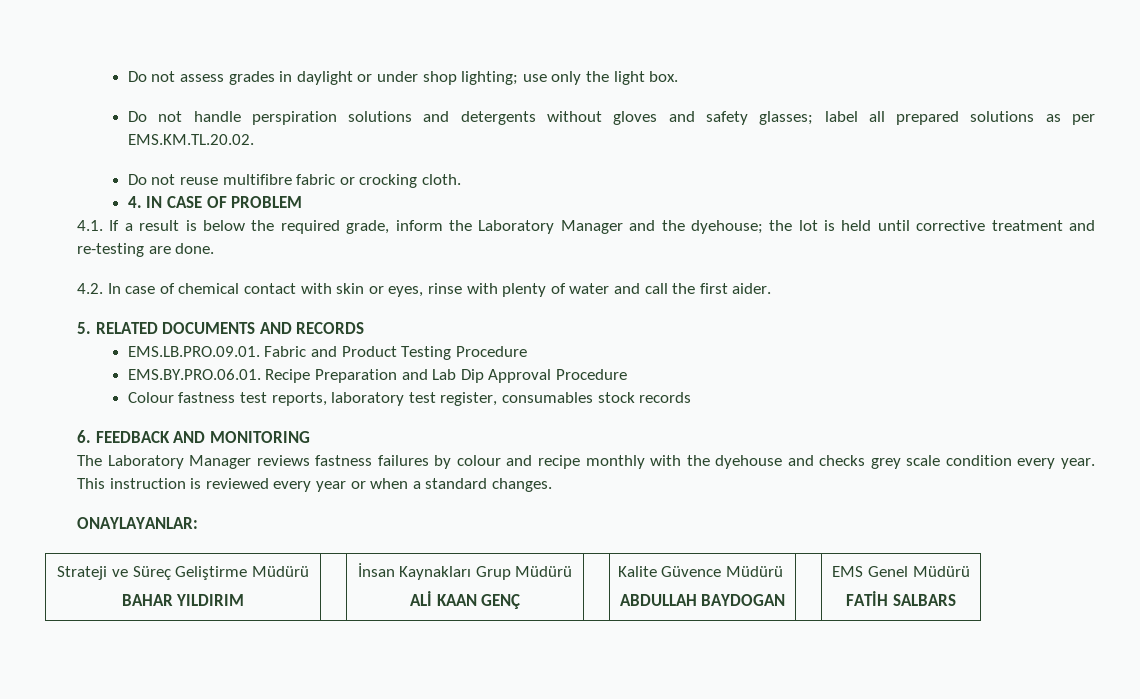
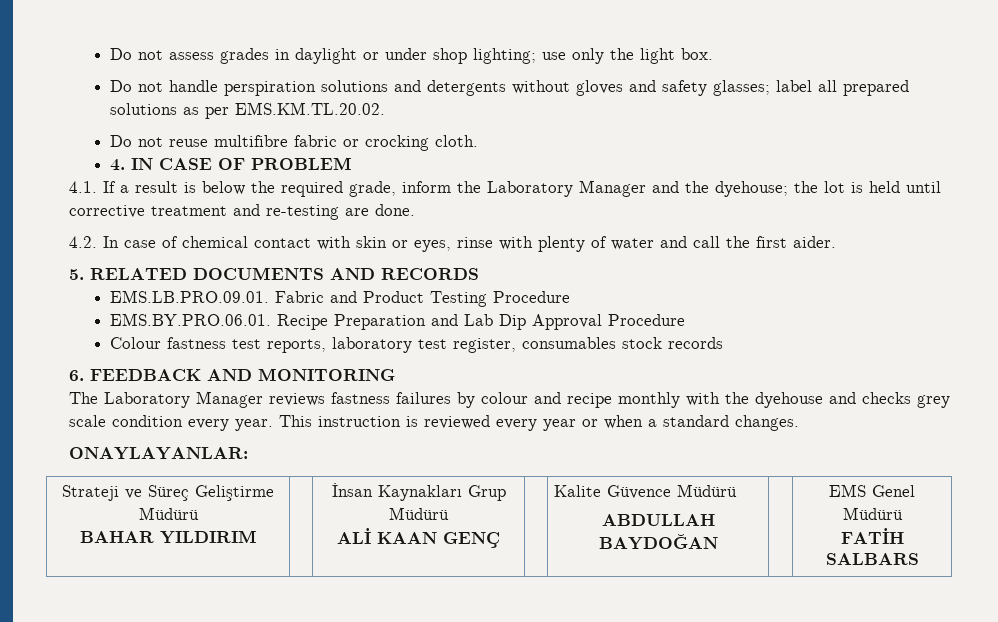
  Strateji ve Süreç Geliştirme Müdürü
  BAHAR YILDIRIM | | İnsan Kaynakları Grup Müdürü
  ALİ KAAN GENÇ | | Kalite Güvence Müdürü
- ABDULLAH BAYDOGAN | | EMS Genel Müdürü
+ ABDULLAH BAYDOĞAN | | EMS Genel Müdürü

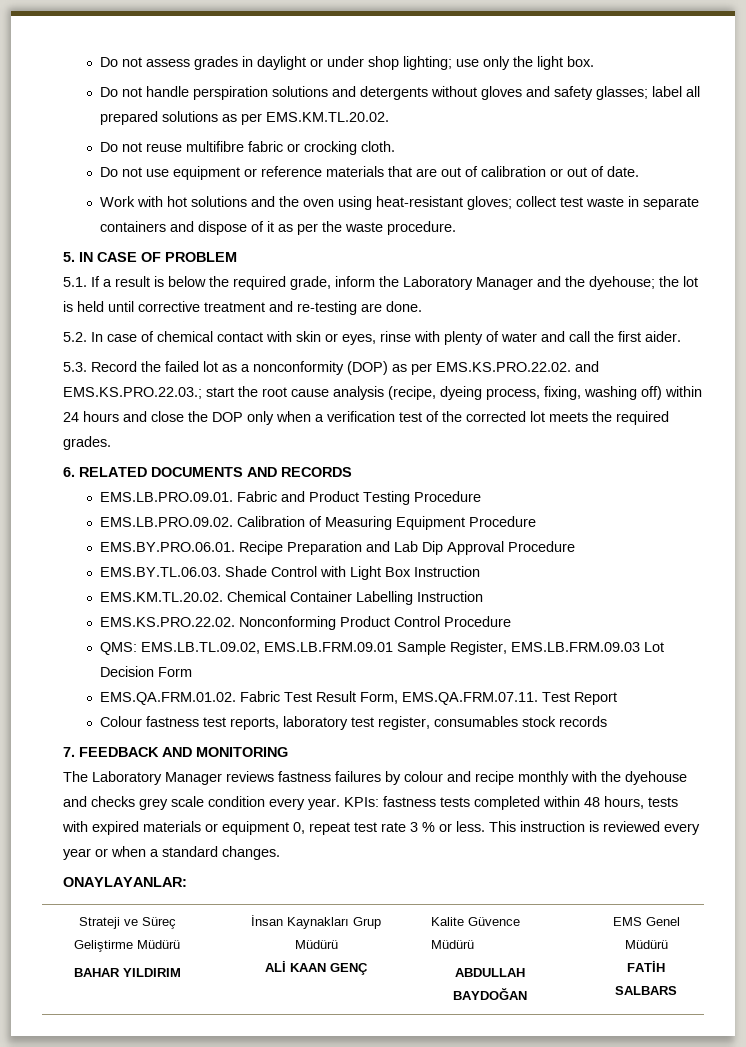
- 4. IN CASE OF PROBLEM
+ Do not use equipment or reference materials that are out of calibration or out of date.
+ Work with hot solutions and the oven using heat-resistant gloves; collect test waste in separate containers and dispose of it as per the waste procedure.
+ 5. IN CASE OF PROBLEM
- 4.1. If a result is below the required grade, inform the Laboratory Manager and the dyehouse; the lot is held until corrective treatment and re-testing are done.
+ 5.1. If a result is below the required grade, inform the Laboratory Manager and the dyehouse; the lot is held until corrective treatment and re-testing are done.
- 4.2. In case of chemical contact with skin or eyes, rinse with plenty of water and call the first aider.
+ 5.2. In case of chemical contact with skin or eyes, rinse with plenty of water and call the first aider.
- 5. RELATED DOCUMENTS AND RECORDS
+ 5.3. Record the failed lot as a nonconformity (DOP) as per EMS.KS.PRO.22.02. and EMS.KS.PRO.22.03.; start the root cause analysis (recipe, dyeing process, fixing, washing off) within 24 hours and close the DOP only when a verification test of the corrected lot meets the required grades.
+ 6. RELATED DOCUMENTS AND RECORDS
+ EMS.LB.PRO.09.02. Calibration of Measuring Equipment Procedure
+ EMS.BY.TL.06.03. Shade Control with Light Box Instruction
+ EMS.KM.TL.20.02. Chemical Container Labelling Instruction
+ EMS.KS.PRO.22.02. Nonconforming Product Control Procedure
+ QMS: EMS.LB.TL.09.02, EMS.LB.FRM.09.01 Sample Register, EMS.LB.FRM.09.03 Lot Decision Form
+ EMS.QA.FRM.01.02. Fabric Test Result Form, EMS.QA.FRM.07.11. Test Report
- 6. FEEDBACK AND MONITORING
+ 7. FEEDBACK AND MONITORING
+ KPIs: fastness tests completed within 48 hours, tests with expired materials or equipment 0, repeat test rate 3 % or less.

